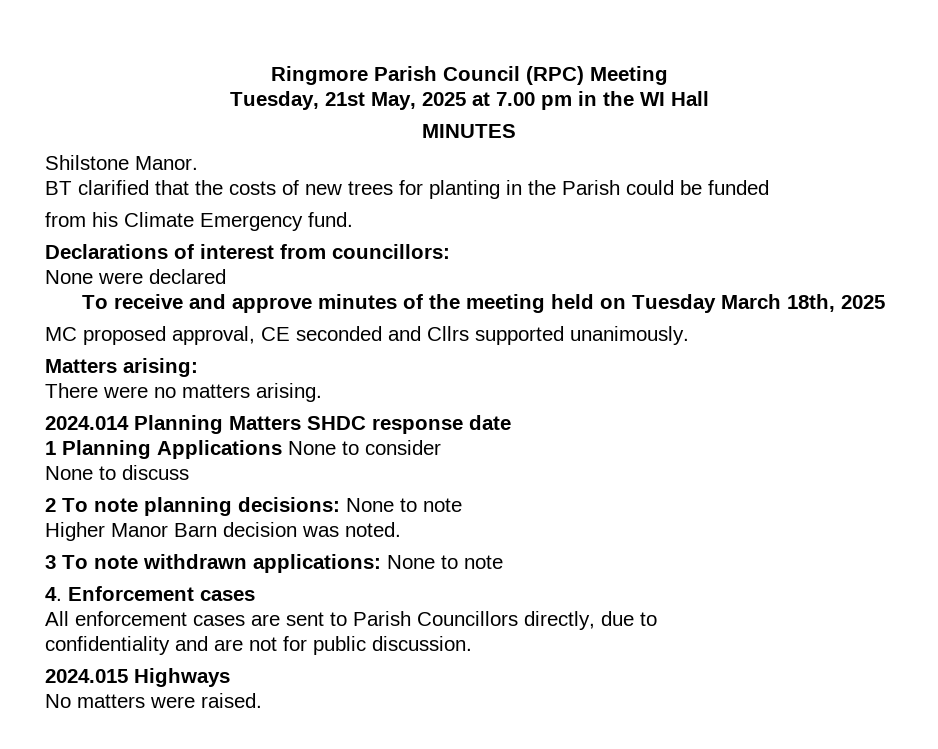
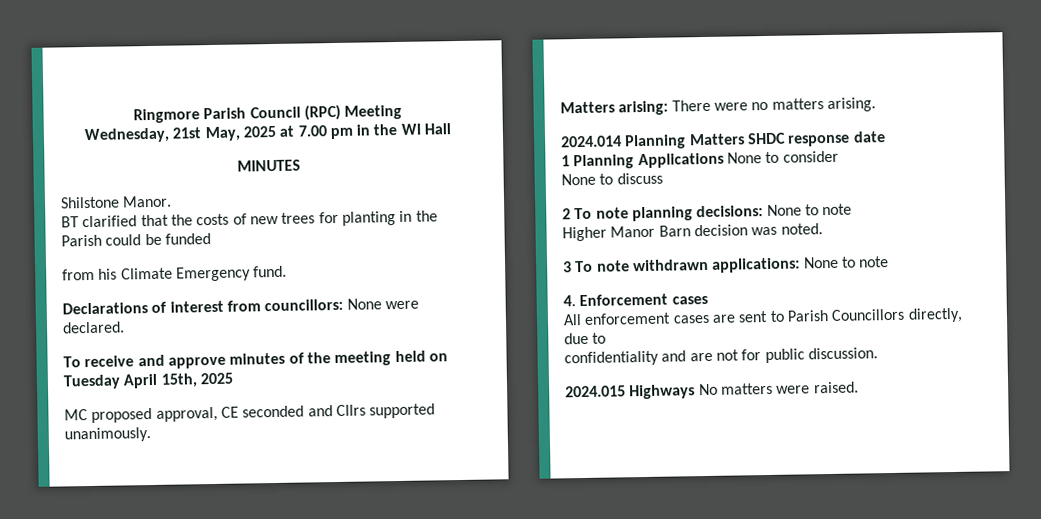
- Tuesday, 21st May, 2025 at 7.00 pm in the WI Hall
+ Wednesday, 21st May, 2025 at 7.00 pm in the WI Hall
- Declarations of interest from councillors:
- None were declared
+ Declarations of interest from councillors: None were declared.
- To receive and approve minutes of the meeting held on Tuesday March 18th, 2025
+ To receive and approve minutes of the meeting held on Tuesday April 15th, 2025
- Matters arising:
- There were no matters arising.
+ Matters arising: There were no matters arising.
- 2024.015 Highways
- No matters were raised.
+ 2024.015 Highways No matters were raised.

